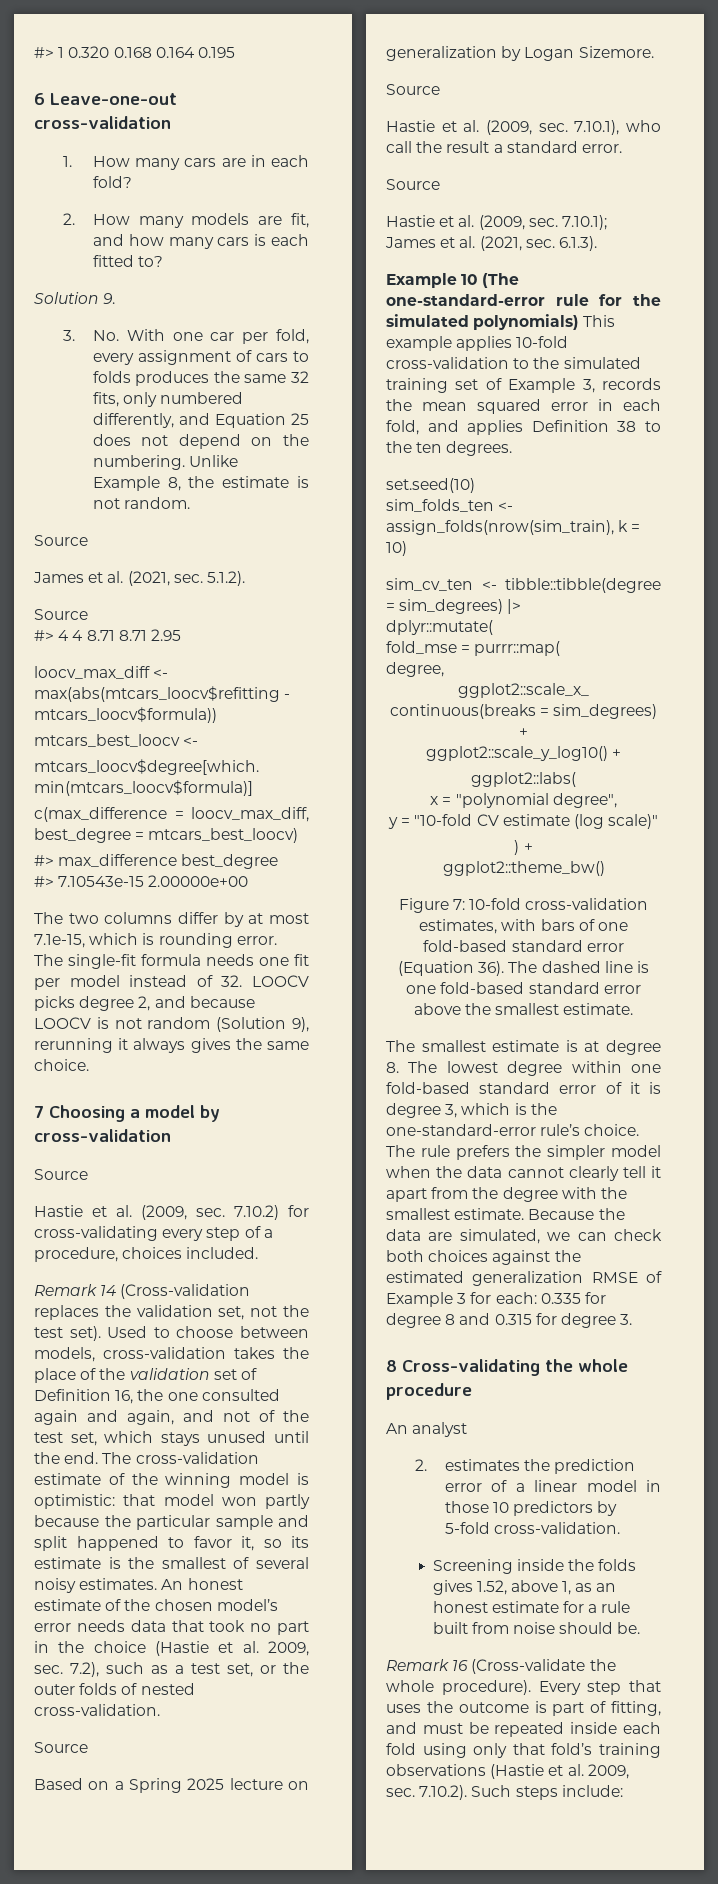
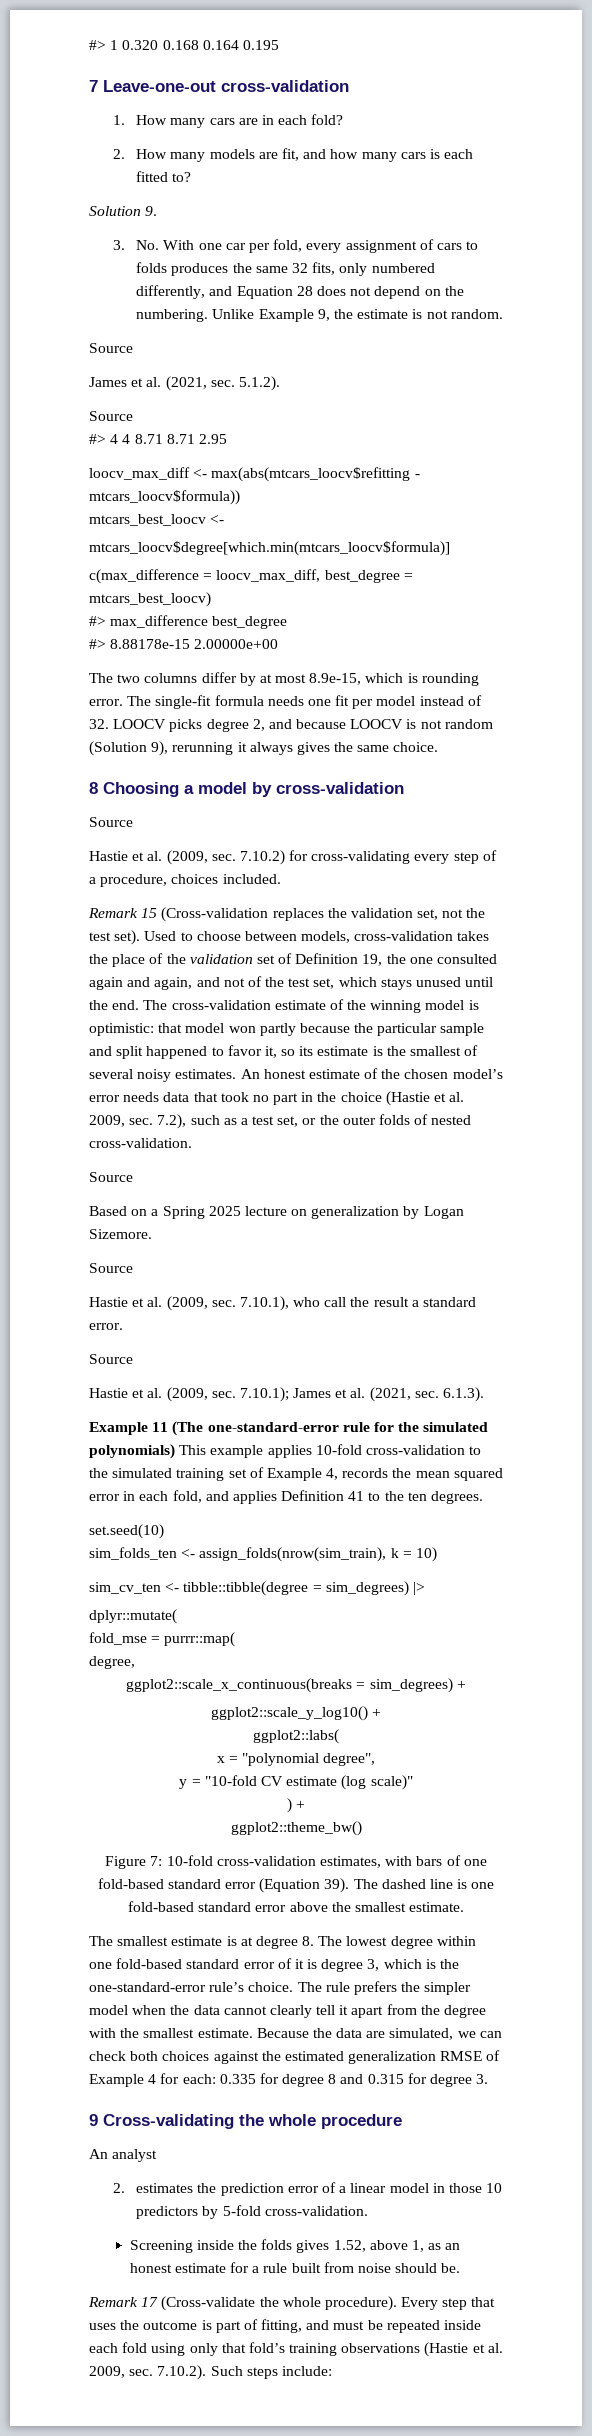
- 6 Leave-one-out cross-validation
+ 7 Leave-one-out cross-validation
- 3. No. With one car per fold, every assignment of cars to folds produces the same 32 fits, only numbered differently, and Equation 25 does not depend on the numbering.
+ 3. No. With one car per fold, every assignment of cars to folds produces the same 32 fits, only numbered differently, and Equation 28 does not depend on the numbering.
- Unlike Example 8, the estimate is not random.
+ Unlike Example 9, the estimate is not random.
- #> 7.10543e-15 2.00000e+00
+ #> 8.88178e-15 2.00000e+00
- The two columns differ by at most 7.1e-15, which is rounding error.
+ The two columns differ by at most 8.9e-15, which is rounding error.
- 7 Choosing a model by cross-validation
+ 8 Choosing a model by cross-validation
- Remark 14 (Cross-validation replaces the validation set, not the test set).
+ Remark 15 (Cross-validation replaces the validation set, not the test set).
- Used to choose between models, cross-validation takes the place of the validation set of Definition 16, the one consulted again and again, and not of the test set, which stays unused until the end.
+ Used to choose between models, cross-validation takes the place of the validation set of Definition 19, the one consulted again and again, and not of the test set, which stays unused until the end.
- Example 10 (The one-standard-error rule for the simulated polynomials) This example applies 10-fold cross-validation to the simulated training set of Example 3, records the mean squared error in each fold, and applies Definition 38 to the ten degrees.
+ Example 11 (The one-standard-error rule for the simulated polynomials) This example applies 10-fold cross-validation to the simulated training set of Example 4, records the mean squared error in each fold, and applies Definition 41 to the ten degrees.
- Figure 7: 10-fold cross-validation estimates, with bars of one fold-based standard error (Equation 36).
+ Figure 7: 10-fold cross-validation estimates, with bars of one fold-based standard error (Equation 39).
- Because the data are simulated, we can check both choices against the estimated generalization RMSE of Example 3 for each: 0.335 for degree 8 and 0.315 for degree 3.
+ Because the data are simulated, we can check both choices against the estimated generalization RMSE of Example 4 for each: 0.335 for degree 8 and 0.315 for degree 3.
- 8 Cross-validating the whole procedure
+ 9 Cross-validating the whole procedure
- Remark 16 (Cross-validate the whole procedure).
+ Remark 17 (Cross-validate the whole procedure).

